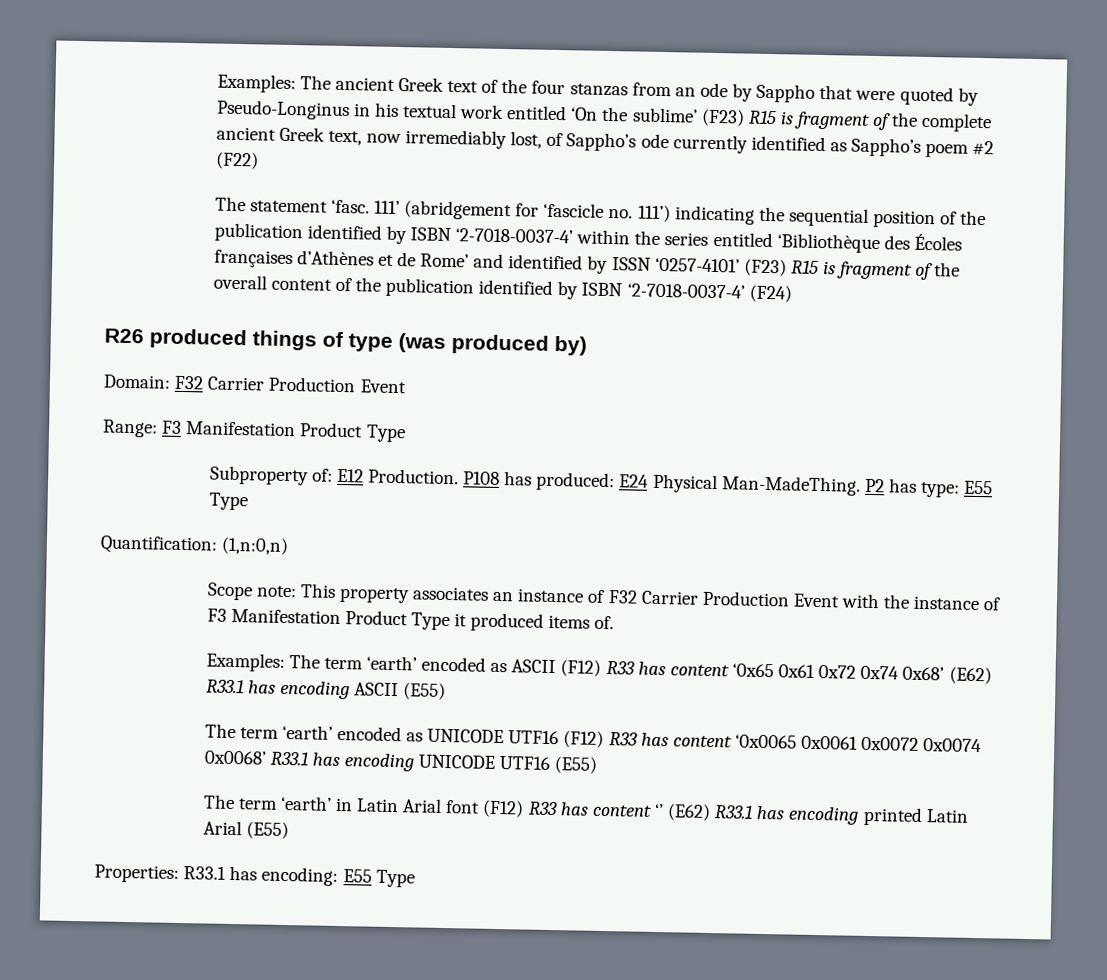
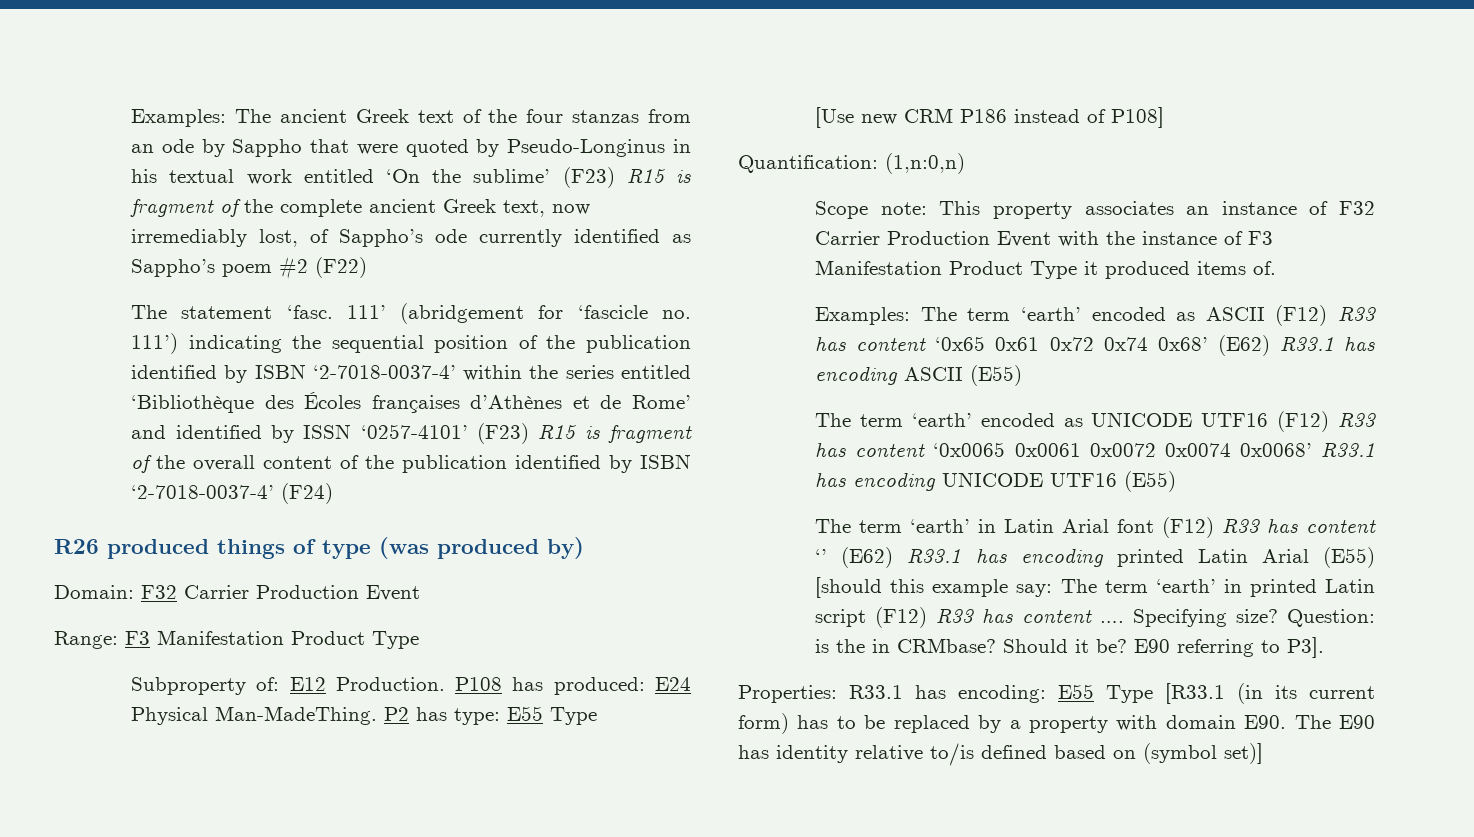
+ [Use new CRM P186 instead of P108]
- The term ‘earth’ in Latin Arial font (F12) R33 has content ‘’ (E62) R33.1 has encoding printed Latin Arial (E55)
+ The term ‘earth’ in Latin Arial font (F12) R33 has content ‘’ (E62) R33.1 has encoding printed Latin Arial (E55) [should this example say: The term ‘earth’ in printed Latin script (F12) R33 has content …. Specifying size? Question: is the in CRMbase? Should it be? E90 referring to P3].
- Properties: R33.1 has encoding: E55 Type
+ Properties: R33.1 has encoding: E55 Type [R33.1 (in its current form) has to be replaced by a property with domain E90. The E90 has identity relative to/is defined based on (symbol set)]

